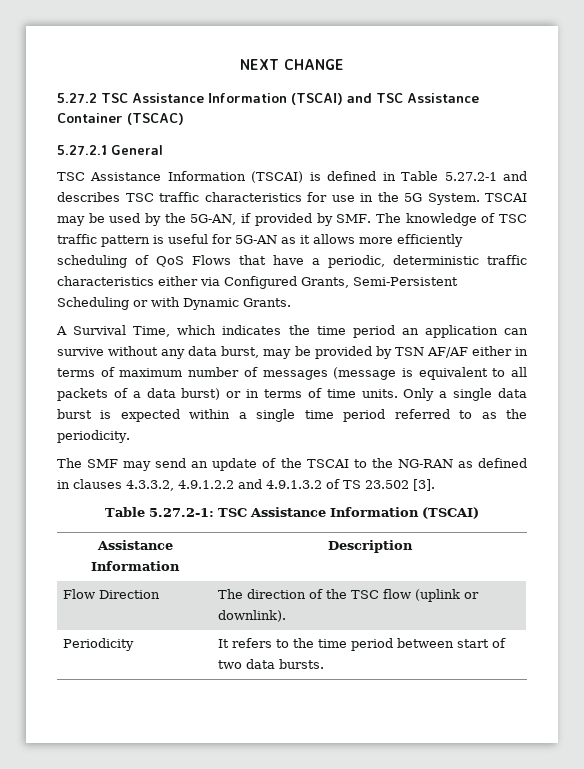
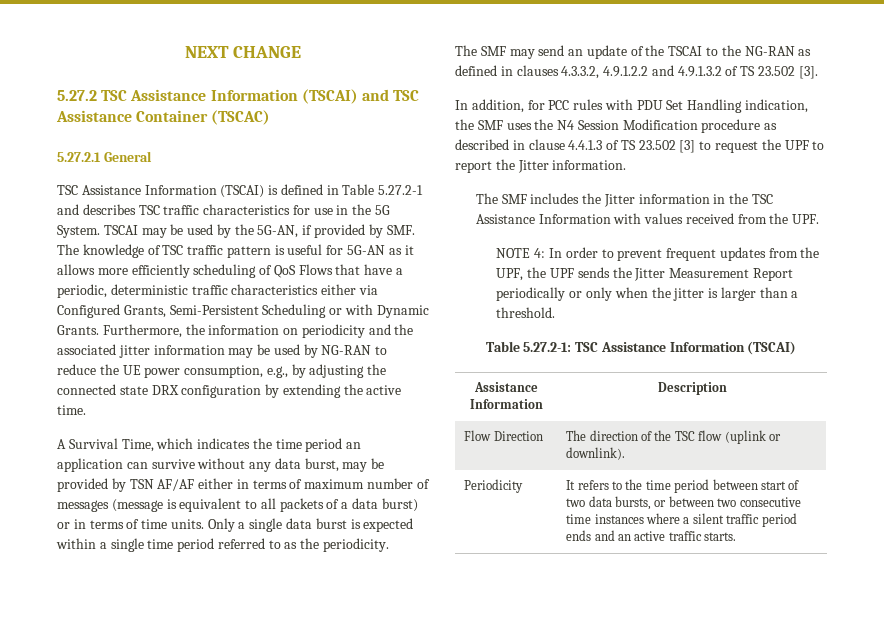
+ Furthermore, the information on periodicity and the associated jitter information may be used by NG-RAN to reduce the UE power consumption, e.g., by adjusting the connected state DRX configuration by extending the active time.
+ In addition, for PCC rules with PDU Set Handling indication, the SMF uses the N4 Session Modification procedure as described in clause 4.4.1.3 of TS 23.502 [3] to request the UPF to report the Jitter information.
+ The SMF includes the Jitter information in the TSC Assistance Information with values received from the UPF.
+ NOTE 4: In order to prevent frequent updates from the UPF, the UPF sends the Jitter Measurement Report periodically or only when the jitter is larger than a threshold.
- Periodicity | It refers to the time period between start of two data bursts.
+ Periodicity | It refers to the time period between start of two data bursts, or between two consecutive time instances where a silent traffic period ends and an active traffic starts.

